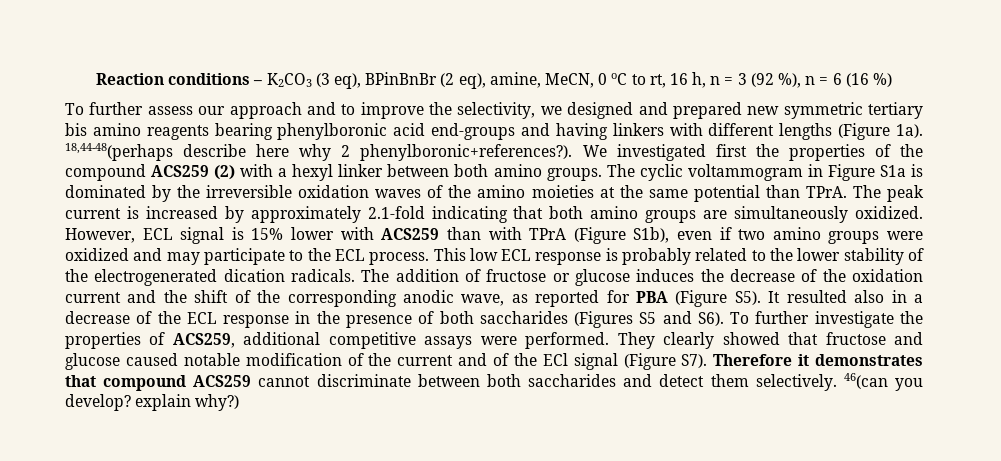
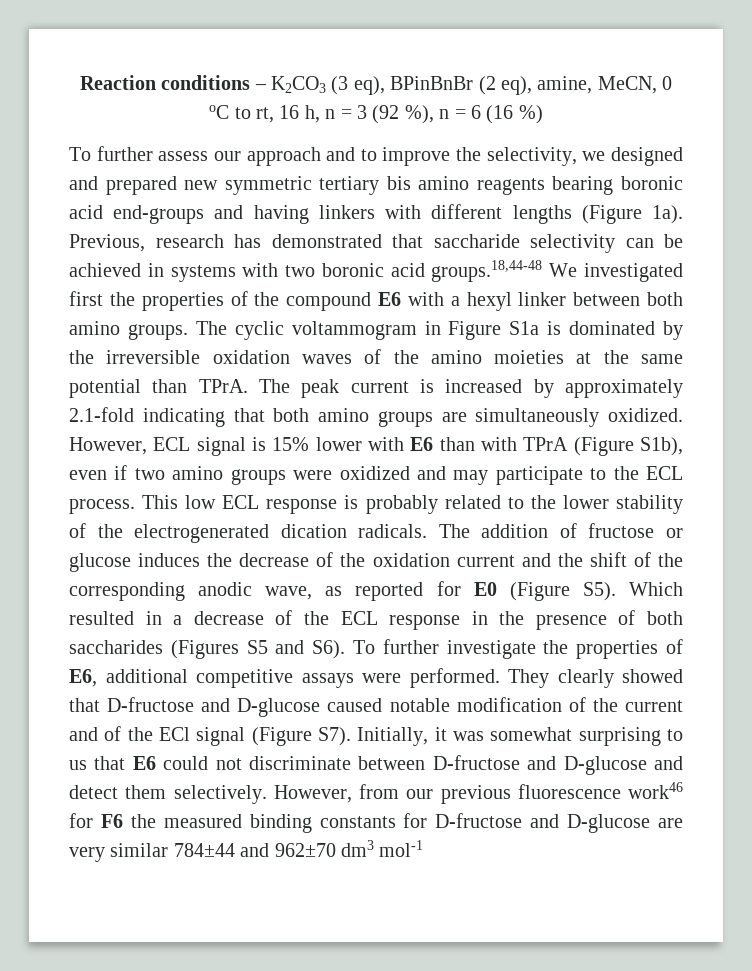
- To further assess our approach and to improve the selectivity, we designed and prepared new symmetric tertiary bis amino reagents bearing phenylboronic acid end-groups and having linkers with different lengths (Figure 1a).
+ To further assess our approach and to improve the selectivity, we designed and prepared new symmetric tertiary bis amino reagents bearing boronic acid end-groups and having linkers with different lengths (Figure 1a).
- 18,44-48(perhaps describe here why 2 phenylboronic+references?). We investigated first the properties of the compound ACS259 (2) with a hexyl linker between both amino groups.
+ Previous, research has demonstrated that saccharide selectivity can be achieved in systems with two boronic acid groups.18,44-48 We investigated first the properties of the compound E6 with a hexyl linker between both amino groups.
- However, ECL signal is 15% lower with ACS259 than with TPrA (Figure S1b), even if two amino groups were oxidized and may participate to the ECL process.
+ However, ECL signal is 15% lower with E6 than with TPrA (Figure S1b), even if two amino groups were oxidized and may participate to the ECL process.
- The addition of fructose or glucose induces the decrease of the oxidation current and the shift of the corresponding anodic wave, as reported for PBA (Figure S5). It resulted also in a decrease of the ECL response in the presence of both saccharides (Figures S5 and S6). To further investigate the properties of ACS259, additional competitive assays were performed.
+ The addition of fructose or glucose induces the decrease of the oxidation current and the shift of the corresponding anodic wave, as reported for E0 (Figure S5). Which resulted in a decrease of the ECL response in the presence of both saccharides (Figures S5 and S6). To further investigate the properties of E6, additional competitive assays were performed.
- They clearly showed that fructose and glucose caused notable modification of the current and of the ECl signal (Figure S7). Therefore it demonstrates that compound ACS259 cannot discriminate between both saccharides and detect them selectively. 46(can you develop? explain why?)
+ They clearly showed that D-fructose and D-glucose caused notable modification of the current and of the ECl signal (Figure S7). Initially, it was somewhat surprising to us that E6 could not discriminate between D-fructose and D-glucose and detect them selectively. However, from our previous fluorescence work46 for F6 the measured binding constants for D-fructose and D-glucose are very similar 784±44 and 962±70 dm3 mol-1

